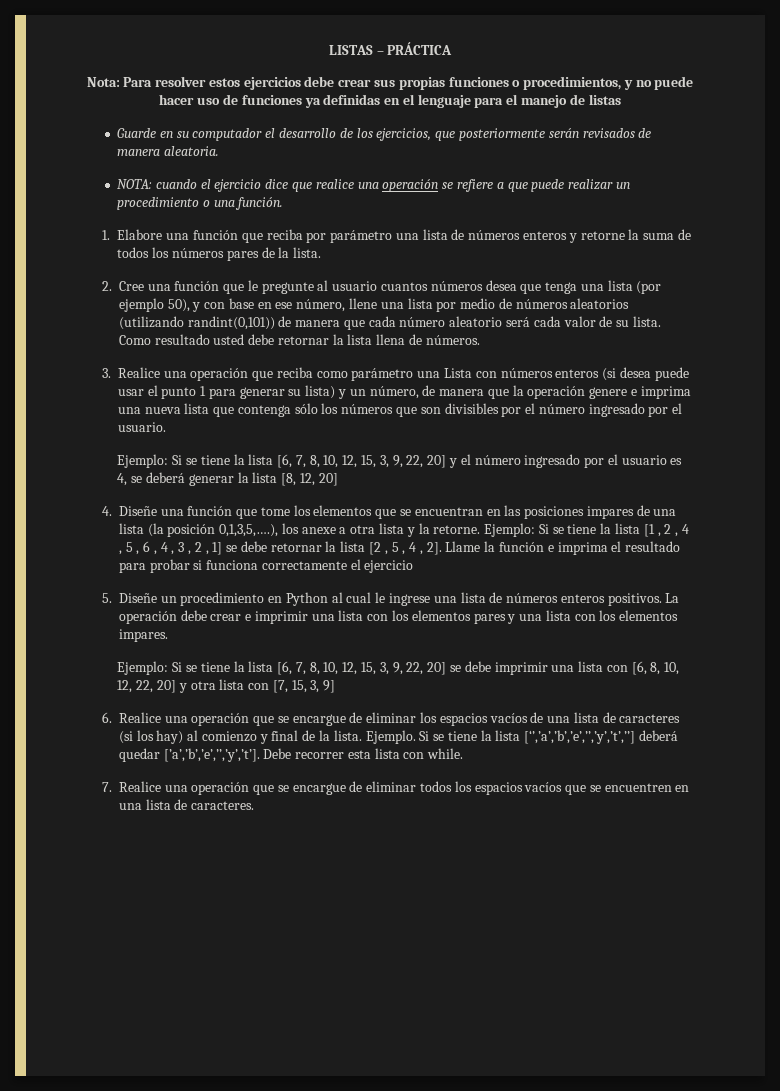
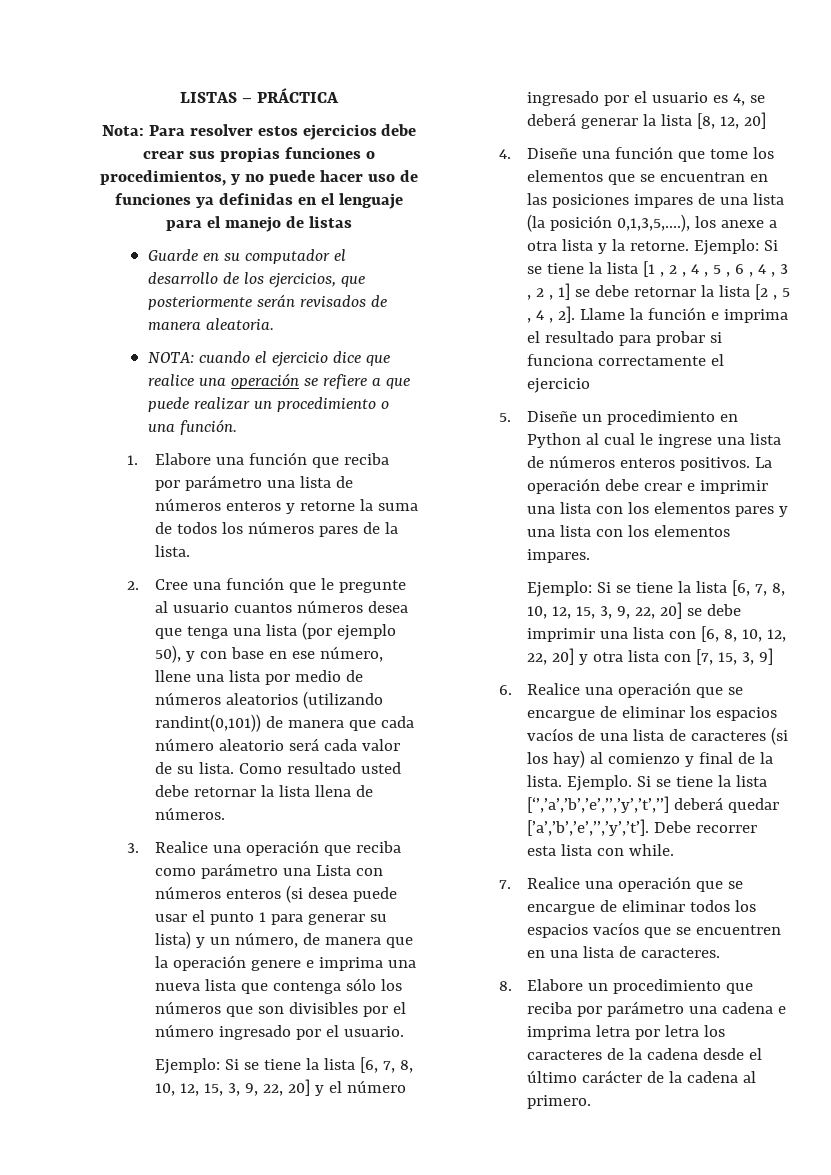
+ 8. Elabore un procedimiento que reciba por parámetro una cadena e imprima letra por letra los caracteres de la cadena desde el último carácter de la cadena al primero.

